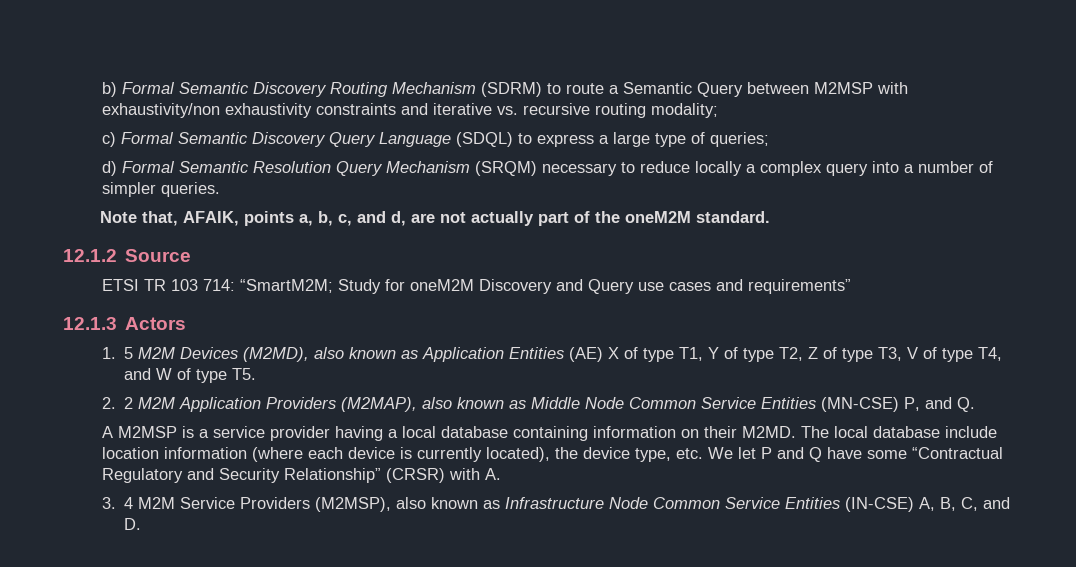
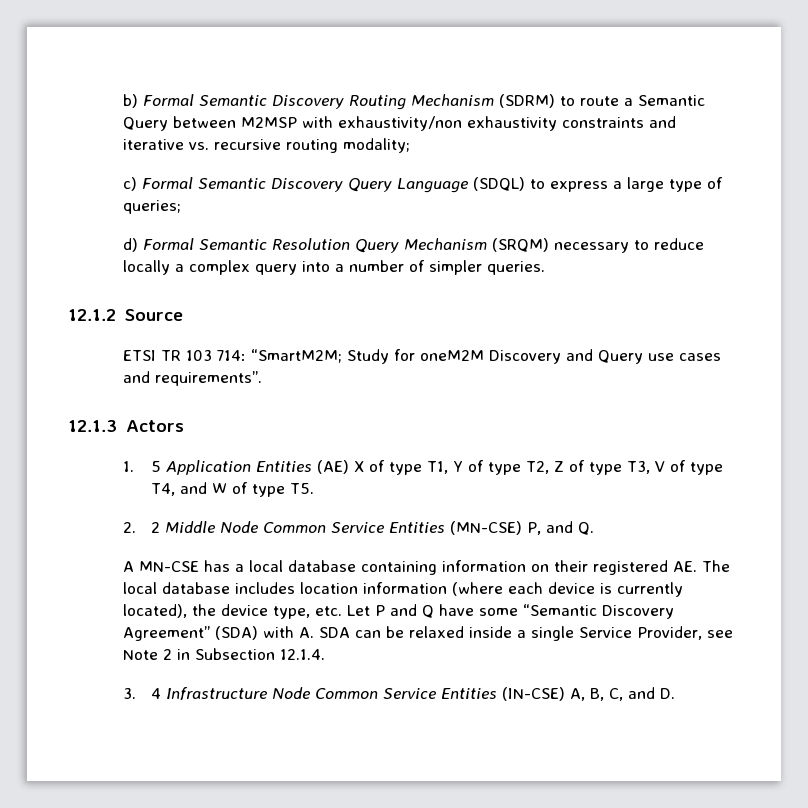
- Note that, AFAIK, points a, b, c, and d, are not actually part of the oneM2M standard.
- ETSI TR 103 714: “SmartM2M; Study for oneM2M Discovery and Query use cases and requirements”
+ ETSI TR 103 714: “SmartM2M; Study for oneM2M Discovery and Query use cases and requirements”.
- 1. 5 M2M Devices (M2MD), also known as Application Entities (AE) X of type T1, Y of type T2, Z of type T3, V of type T4, and W of type T5.
+ 1. 5 Application Entities (AE) X of type T1, Y of type T2, Z of type T3, V of type T4, and W of type T5.
- 2. 2 M2M Application Providers (M2MAP), also known as Middle Node Common Service Entities (MN-CSE) P, and Q.
+ 2. 2 Middle Node Common Service Entities (MN-CSE) P, and Q.
- A M2MSP is a service provider having a local database containing information on their M2MD. The local database include location information (where each device is currently located), the device type, etc. We let P and Q have some “Contractual Regulatory and Security Relationship” (CRSR) with A.
- 3. 4 M2M Service Providers (M2MSP), also known as Infrastructure Node Common Service Entities (IN-CSE) A, B, C, and D.
+ A MN-CSE has a local database containing information on their registered AE. The local database includes location information (where each device is currently located), the device type, etc. Let P and Q have some “Semantic Discovery Agreement” (SDA) with A. SDA can be relaxed inside a single Service Provider, see Note 2 in Subsection 12.1.4.
+ 3. 4 Infrastructure Node Common Service Entities (IN-CSE) A, B, C, and D.

